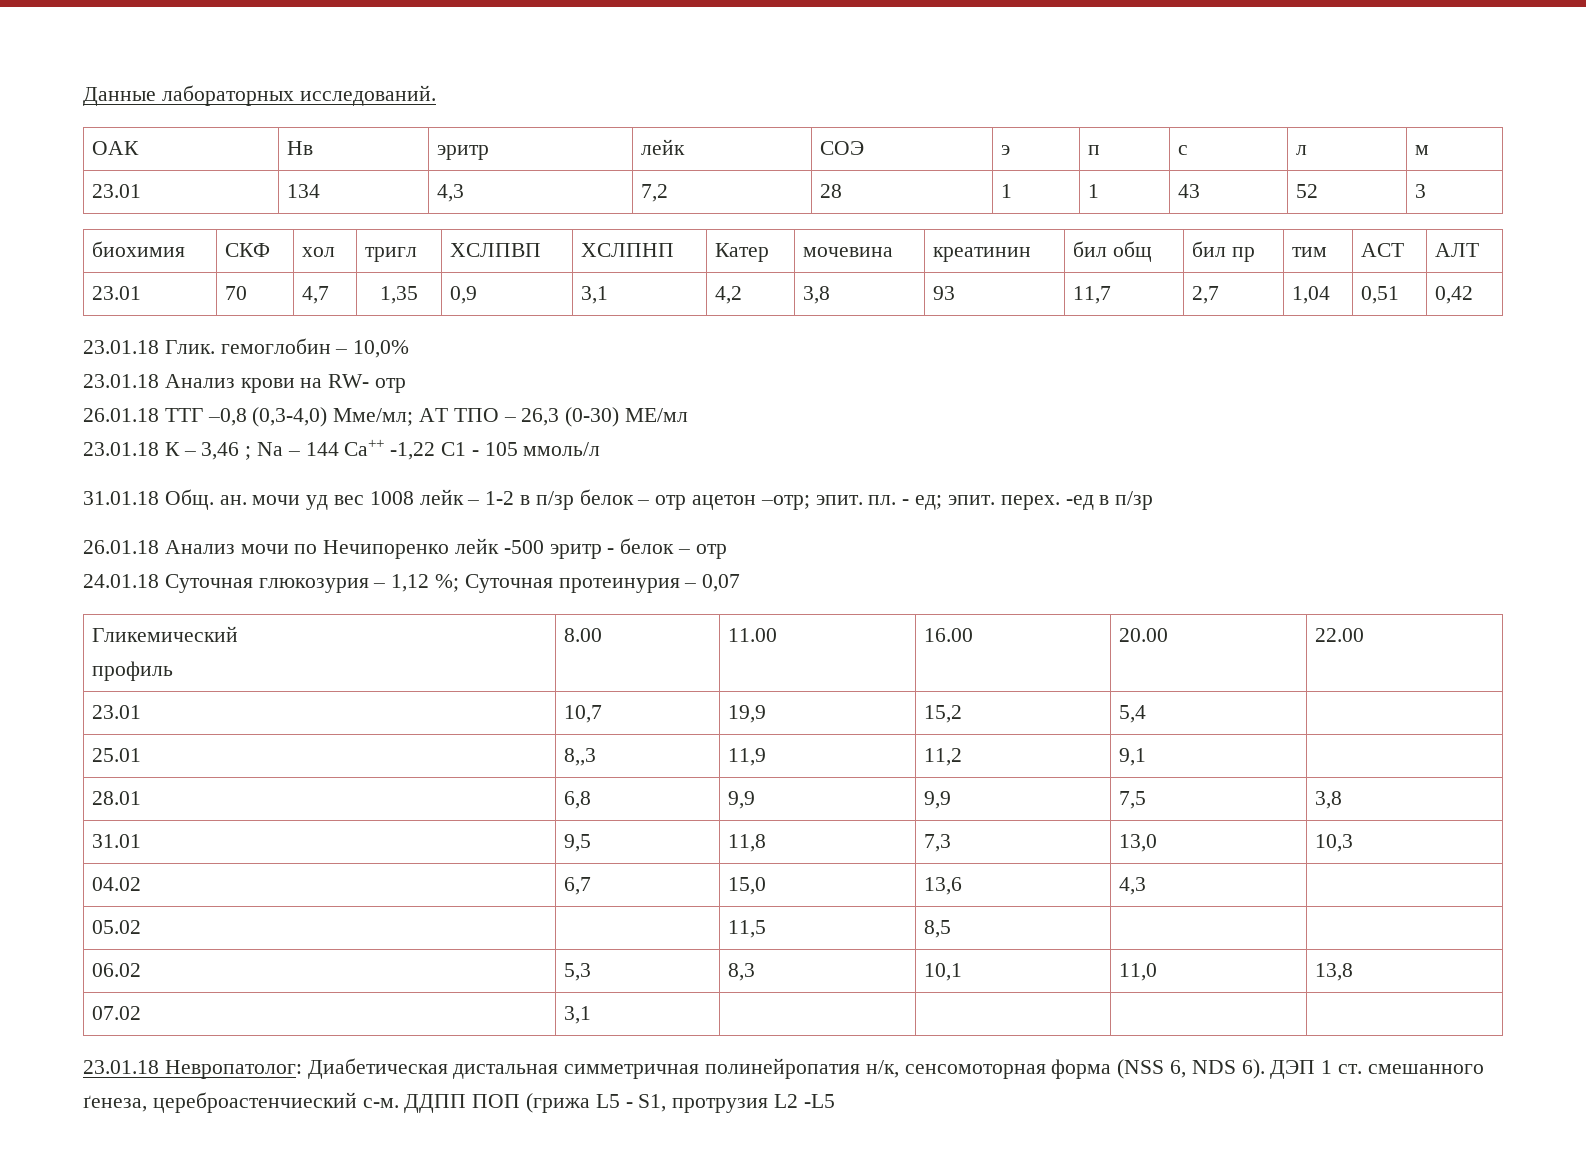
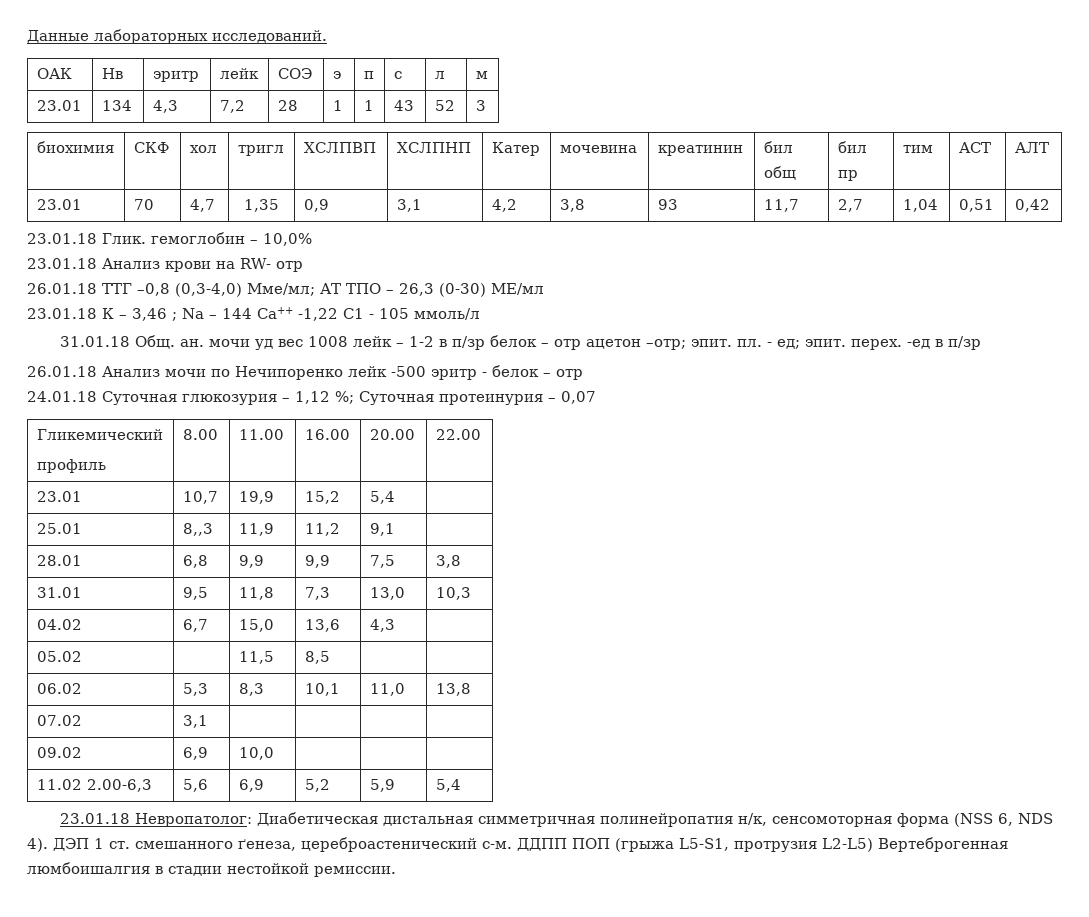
+ 09.02 | 6,9 | 10,0 | | |
+ 11.02 2.00-6,3 | 5,6 | 6,9 | 5,2 | 5,9 | 5,4
- 23.01.18 Невропатолог: Диабетическая дистальная симметричная полинейропатия н/к, сенсомоторная форма (NSS 6, NDS 6).
+ 23.01.18 Невропатолог: Диабетическая дистальная симметричная полинейропатия н/к, сенсомоторная форма (NSS 6, NDS 4).
- ДЭП 1 ст. смешанного ґенеза, цереброастенчиеский с-м.
+ ДЭП 1 ст. смешанного ґенеза, цереброастенический с-м.
- ДДПП ПОП (грижа L5 - S1, протрузия L2 -L5
+ ДДПП ПОП (грыжа L5-S1, протрузия L2-L5) Вертеброгенная люмбоишалгия в стадии нестойкой ремиссии.

